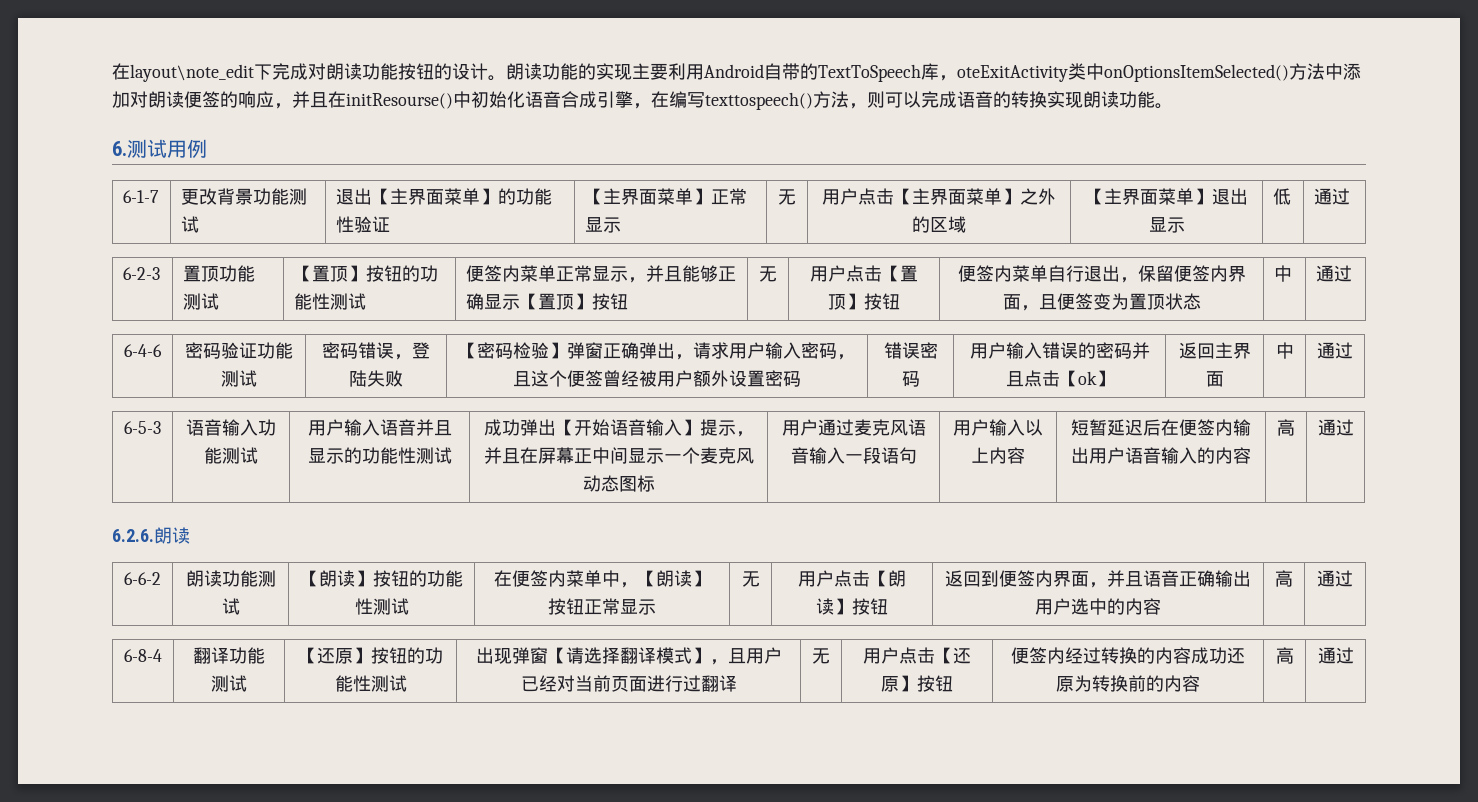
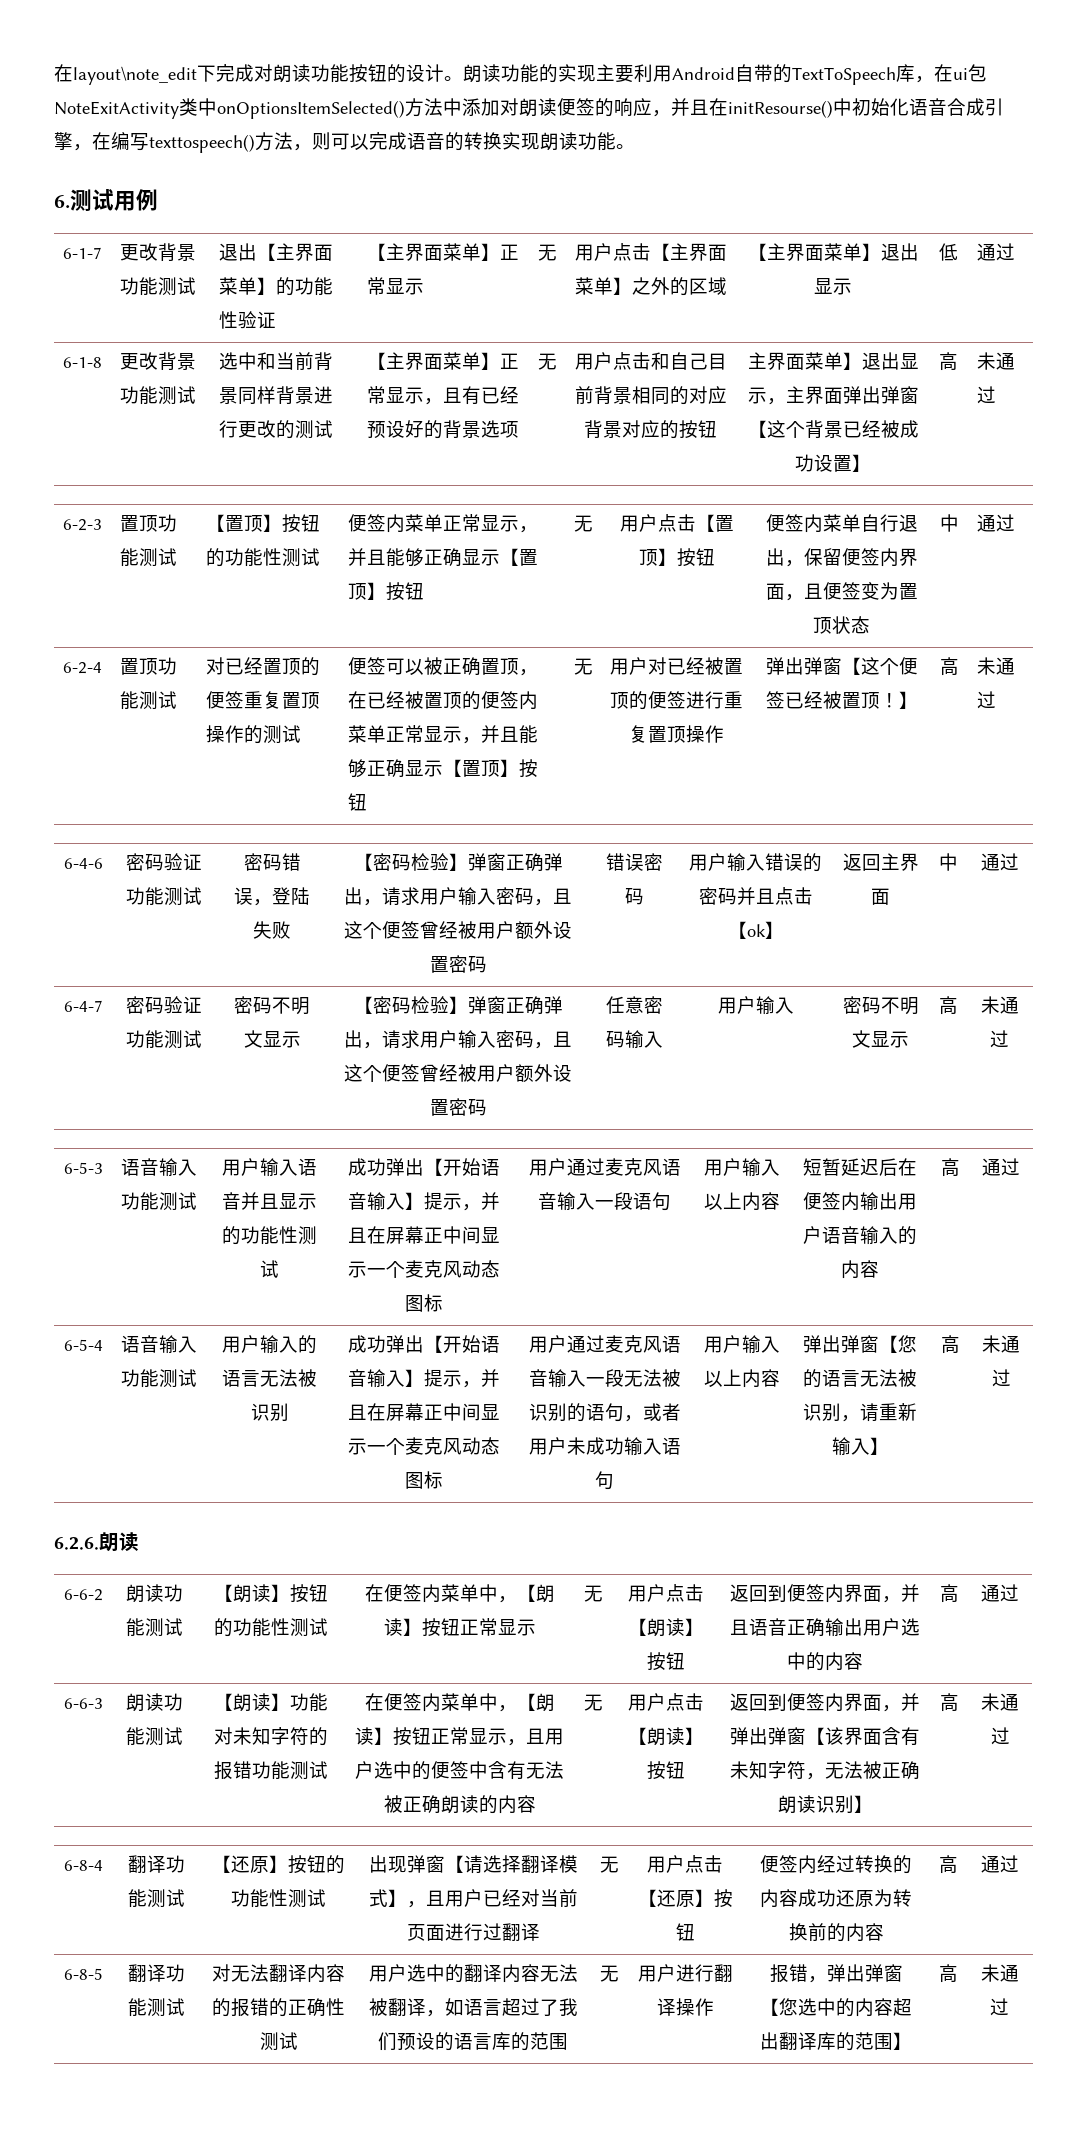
- 朗读功能的实现主要利用Android自带的TextToSpeech库，oteExitActivity类中onOptionsItemSelected()方法中添加对朗读便签的响应，并且在initResourse()中初始化语音合成引擎，在编写texttospeech()方法，则可以完成语音的转换实现朗读功能。
+ 朗读功能的实现主要利用Android自带的TextToSpeech库，在ui包NoteExitActivity类中onOptionsItemSelected()方法中添加对朗读便签的响应，并且在initResourse()中初始化语音合成引擎，在编写texttospeech()方法，则可以完成语音的转换实现朗读功能。
+ 6-1-8 | 更改背景功能测试 | 选中和当前背景同样背景进行更改的测试 | 【主界面菜单】正常显示，且有已经预设好的背景选项 | 无 | 用户点击和自己目前背景相同的对应背景对应的按钮 | 主界面菜单】退出显示，主界面弹出弹窗【这个背景已经被成功设置】 | 高 | 未通过
+ 6-2-4 | 置顶功能测试 | 对已经置顶的便签重复置顶操作的测试 | 便签可以被正确置顶，在已经被置顶的便签内菜单正常显示，并且能够正确显示【置顶】按钮 | 无 | 用户对已经被置顶的便签进行重复置顶操作 | 弹出弹窗【这个便签已经被置顶！】 | 高 | 未通过
+ 6-4-7 | 密码验证功能测试 | 密码不明文显示 | 【密码检验】弹窗正确弹出，请求用户输入密码，且这个便签曾经被用户额外设置密码 | 任意密码输入 | 用户输入 | 密码不明文显示 | 高 | 未通过
+ 6-5-4 | 语音输入功能测试 | 用户输入的语言无法被识别 | 成功弹出【开始语音输入】提示，并且在屏幕正中间显示一个麦克风动态图标 | 用户通过麦克风语音输入一段无法被识别的语句，或者用户未成功输入语句 | 用户输入以上内容 | 弹出弹窗【您的语言无法被识别，请重新输入】 | 高 | 未通过
+ 6-6-3 | 朗读功能测试 | 【朗读】功能对未知字符的报错功能测试 | 在便签内菜单中，【朗读】按钮正常显示，且用户选中的便签中含有无法被正确朗读的内容 | 无 | 用户点击【朗读】按钮 | 返回到便签内界面，并弹出弹窗【该界面含有未知字符，无法被正确朗读识别】 | 高 | 未通过
+ 6-8-5 | 翻译功能测试 | 对无法翻译内容的报错的正确性测试 | 用户选中的翻译内容无法被翻译，如语言超过了我们预设的语言库的范围 | 无 | 用户进行翻译操作 | 报错，弹出弹窗【您选中的内容超出翻译库的范围】 | 高 | 未通过

